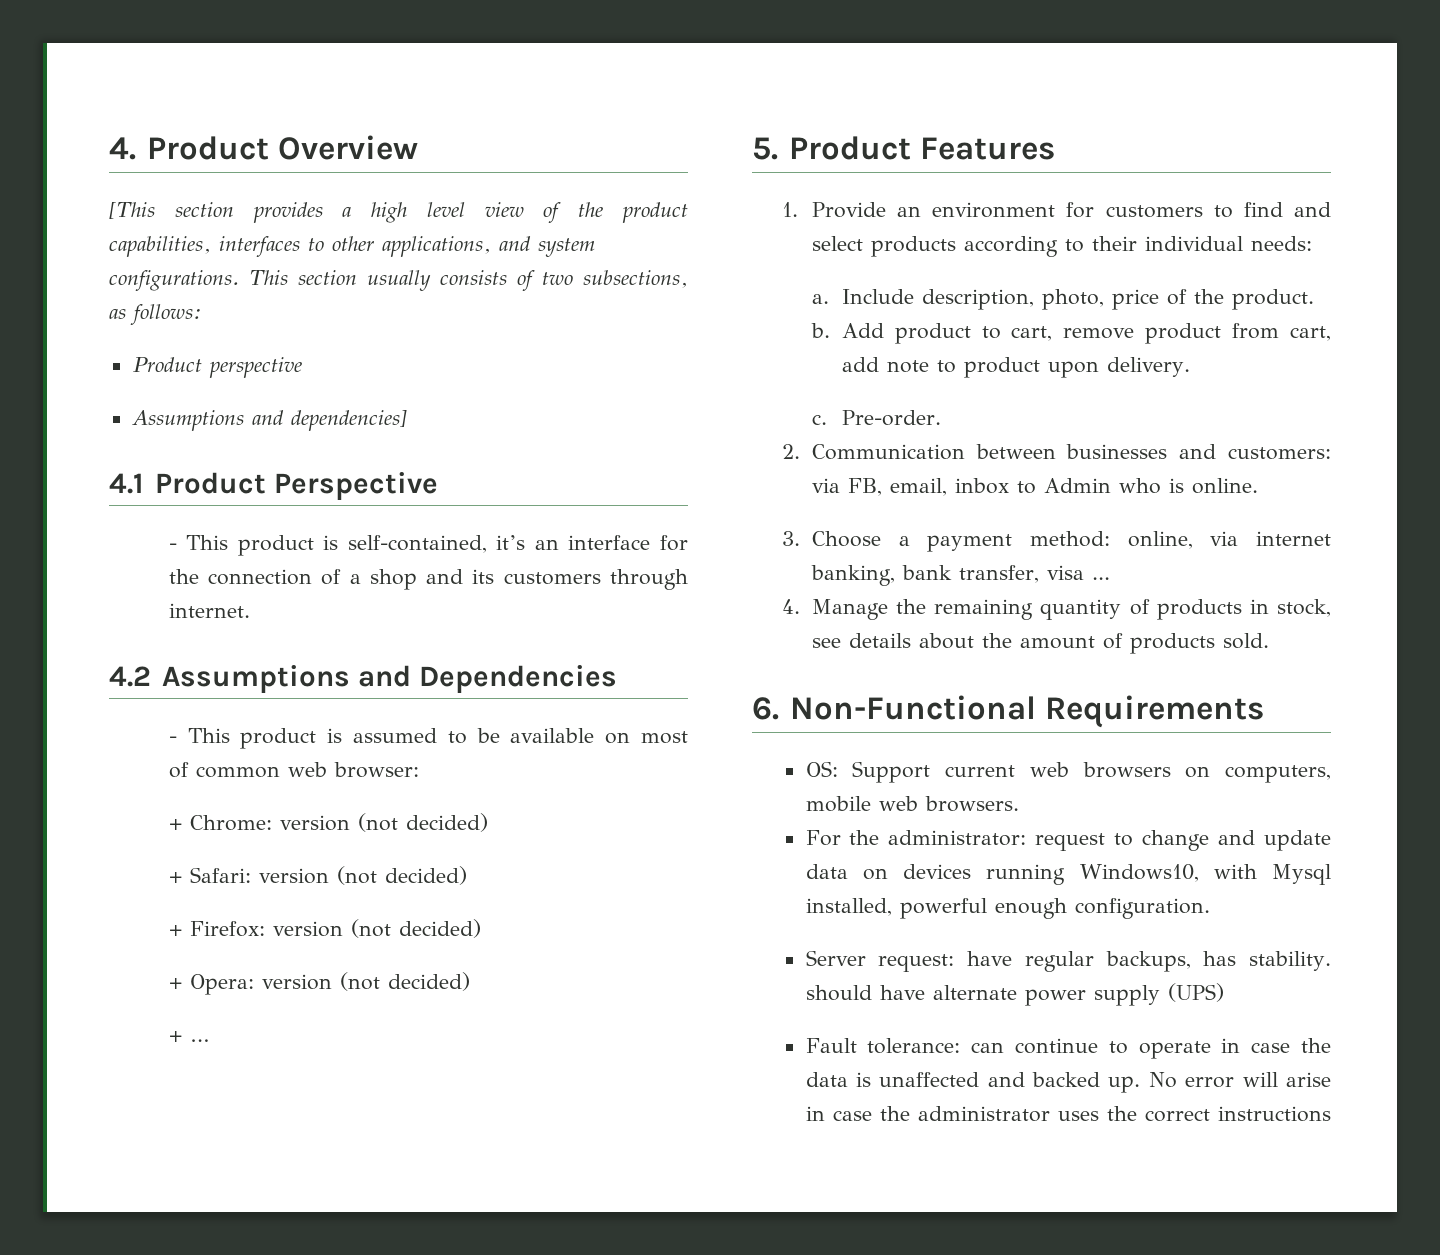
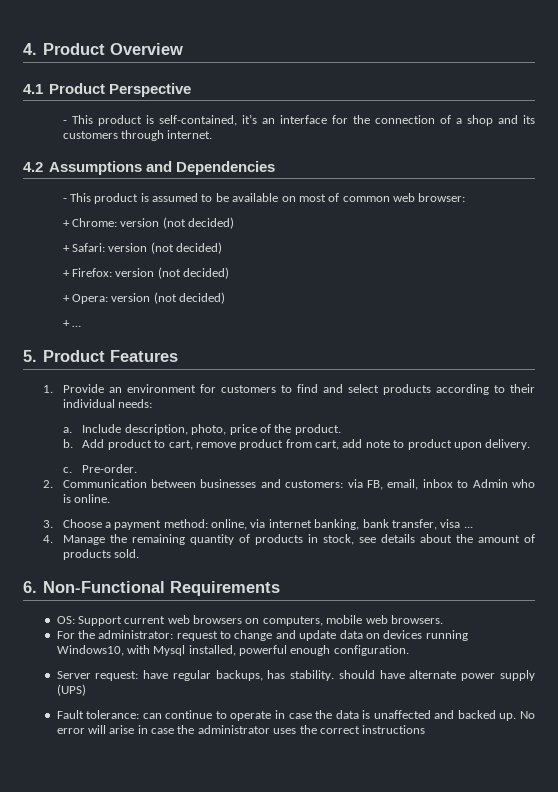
- [This section provides a high level view of the product capabilities, interfaces to other applications, and system configurations. This section usually consists of two subsections, as follows:
- Product perspective
- Assumptions and dependencies]

